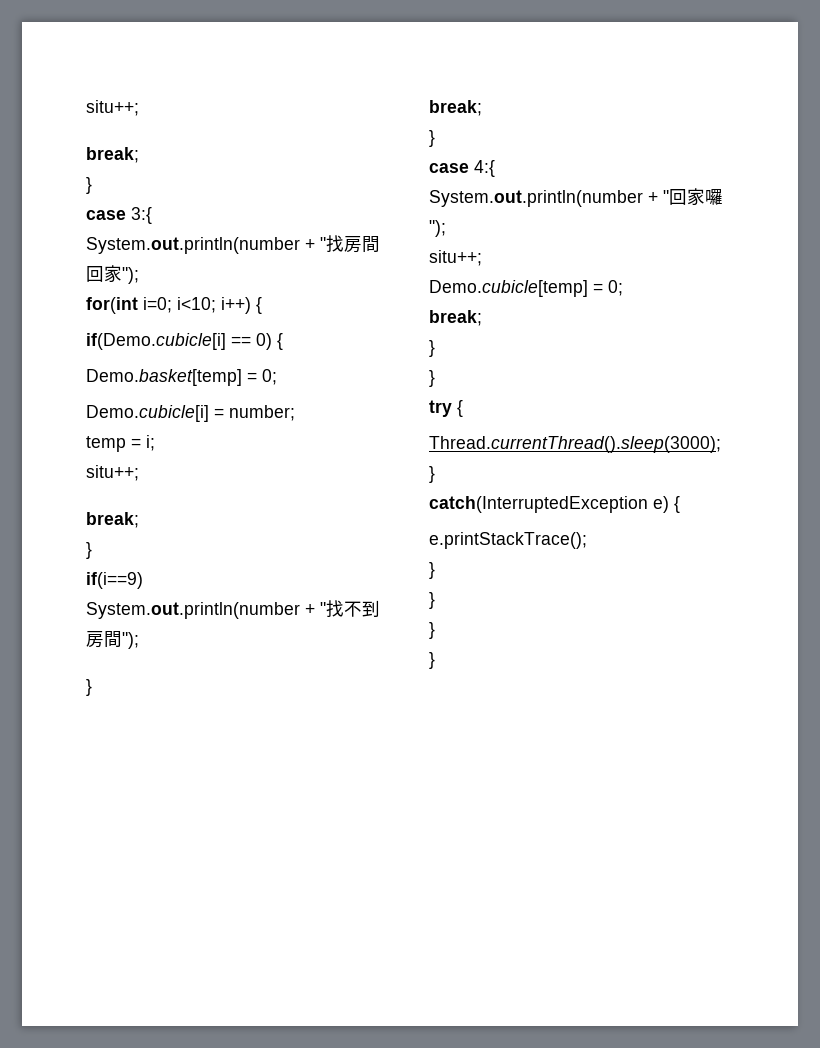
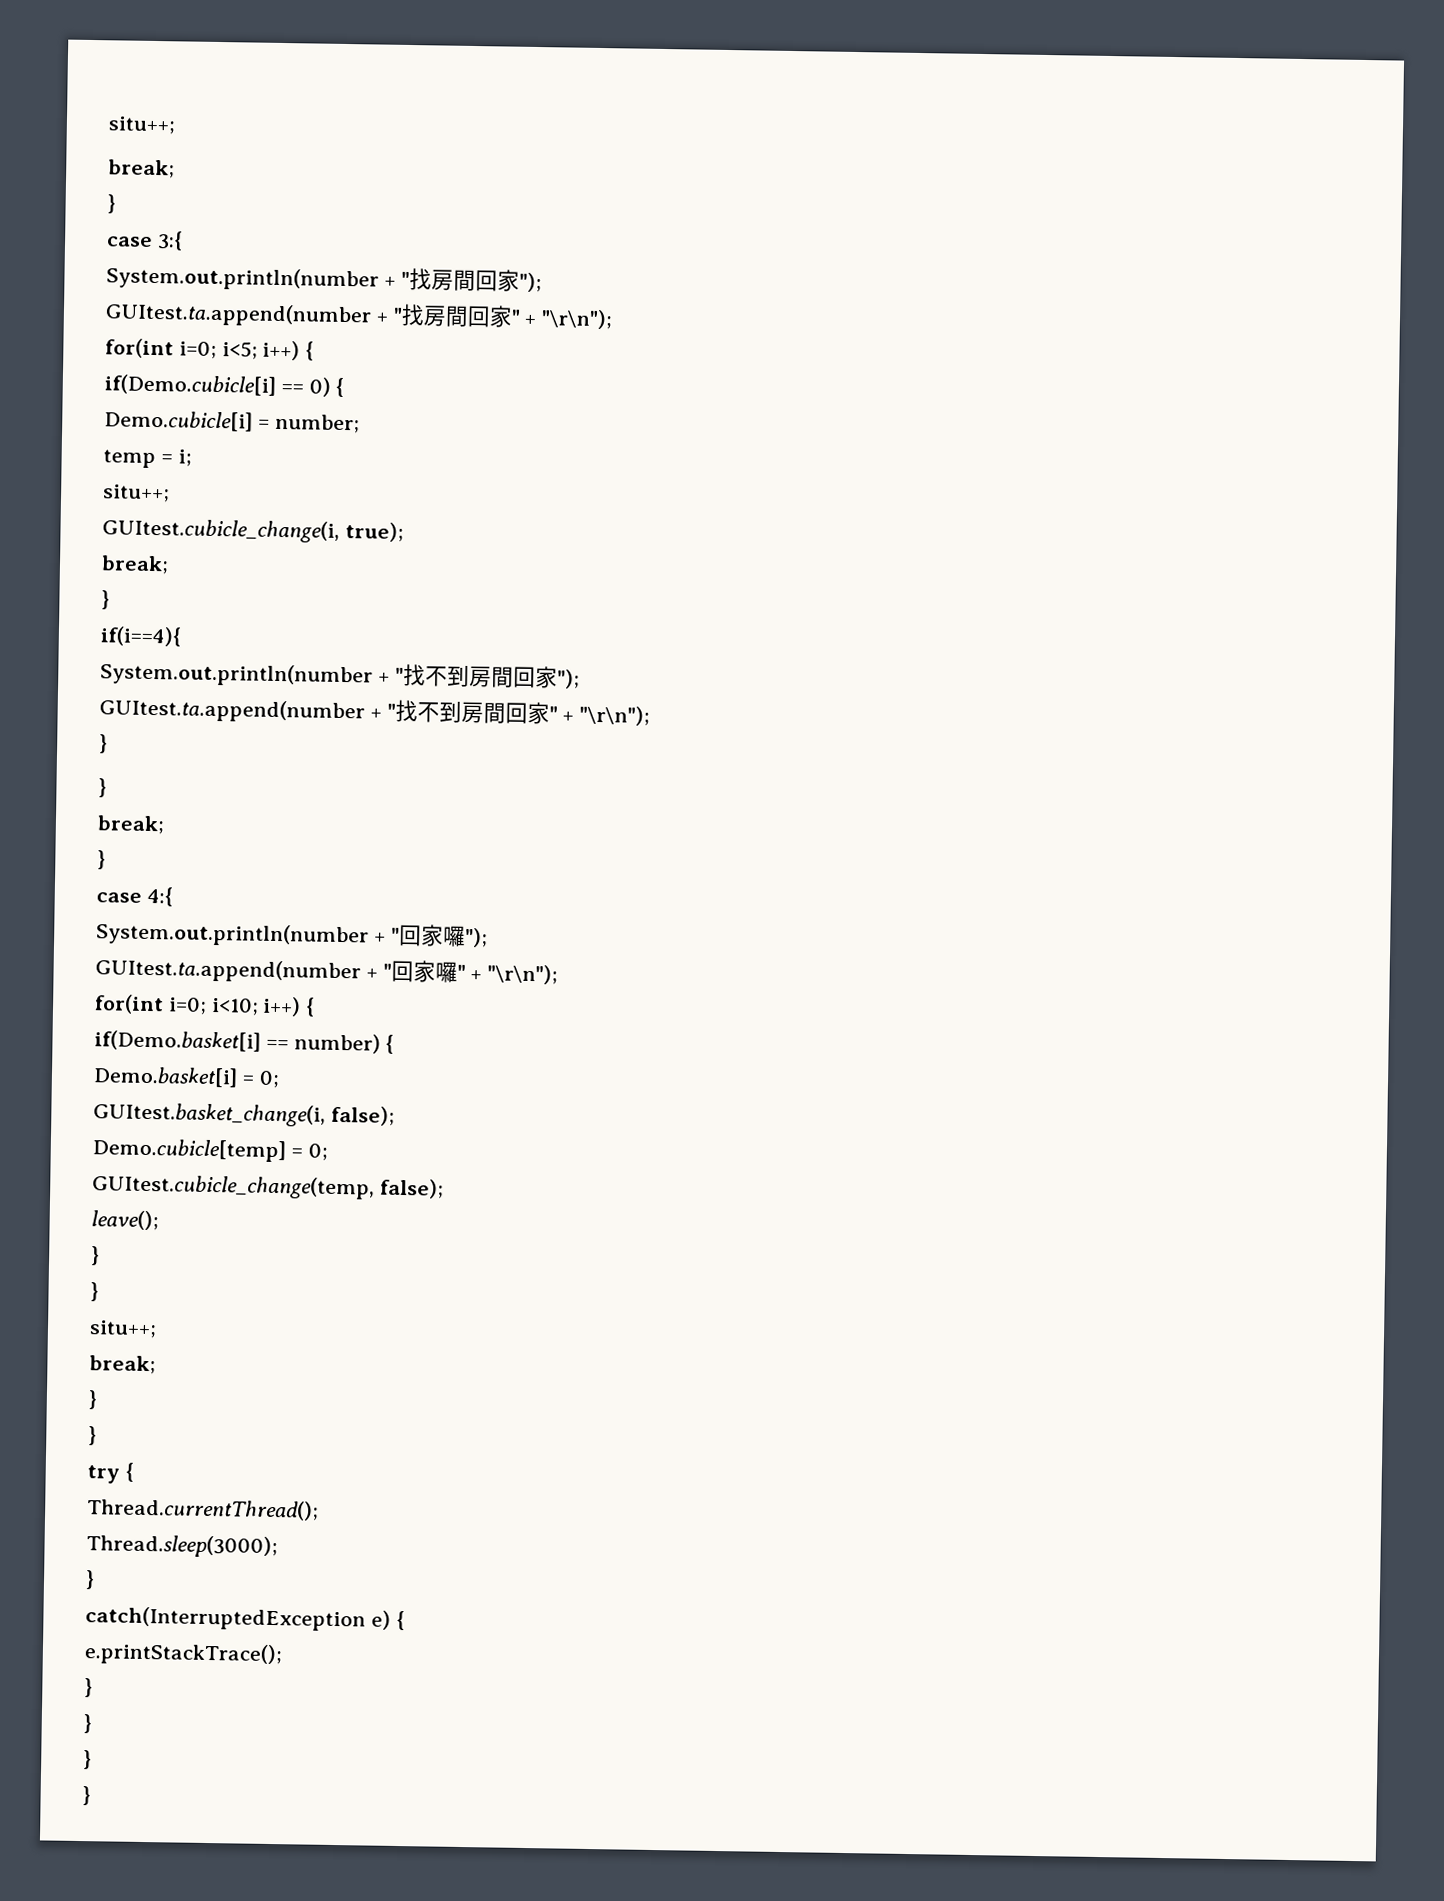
- for(int i=0; i<10; i++) {
+ GUItest.ta.append(number + "找房間回家" + "\r\n");
+ for(int i=0; i<5; i++) {
- Demo.basket[temp] = 0;
  temp = i;
  situ++;
+ GUItest.cubicle_change(i, true);
  break;
  }
- if(i==9)
+ if(i==4){
- System.out.println(number + "找不到房間");
+ System.out.println(number + "找不到房間回家");
+ GUItest.ta.append(number + "找不到房間回家" + "\r\n");
+ }
  System.out.println(number + "回家囉");
+ GUItest.ta.append(number + "回家囉" + "\r\n");
+ for(int i=0; i<10; i++) {
+ if(Demo.basket[i] == number) {
+ Demo.basket[i] = 0;
+ GUItest.basket_change(i, false);
+ Demo.cubicle[temp] = 0;
+ GUItest.cubicle_change(temp, false);
+ leave();
+ }
+ }
  situ++;
- Demo.cubicle[temp] = 0;
- Thread.currentThread().sleep(3000);
+ Thread.currentThread();
+ Thread.sleep(3000);

